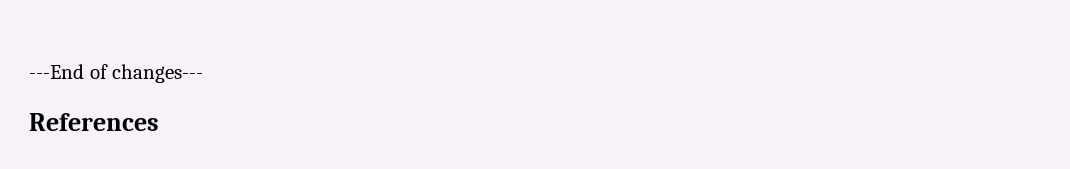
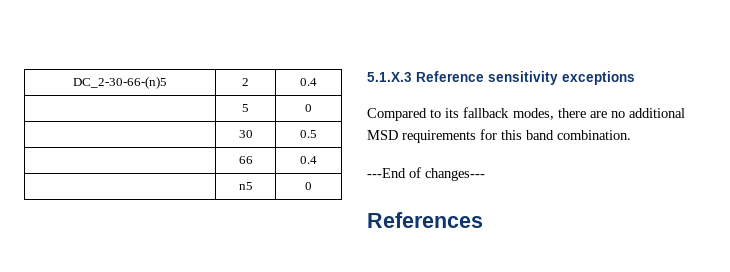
+ DC_2-30-66-(n)5 | 2 | 0.4
+ | 5 | 0
+ | 30 | 0.5
+ | 66 | 0.4
+ | n5 | 0
+ 5.1.X.3 Reference sensitivity exceptions
+ Compared to its fallback modes, there are no additional MSD requirements for this band combination.

